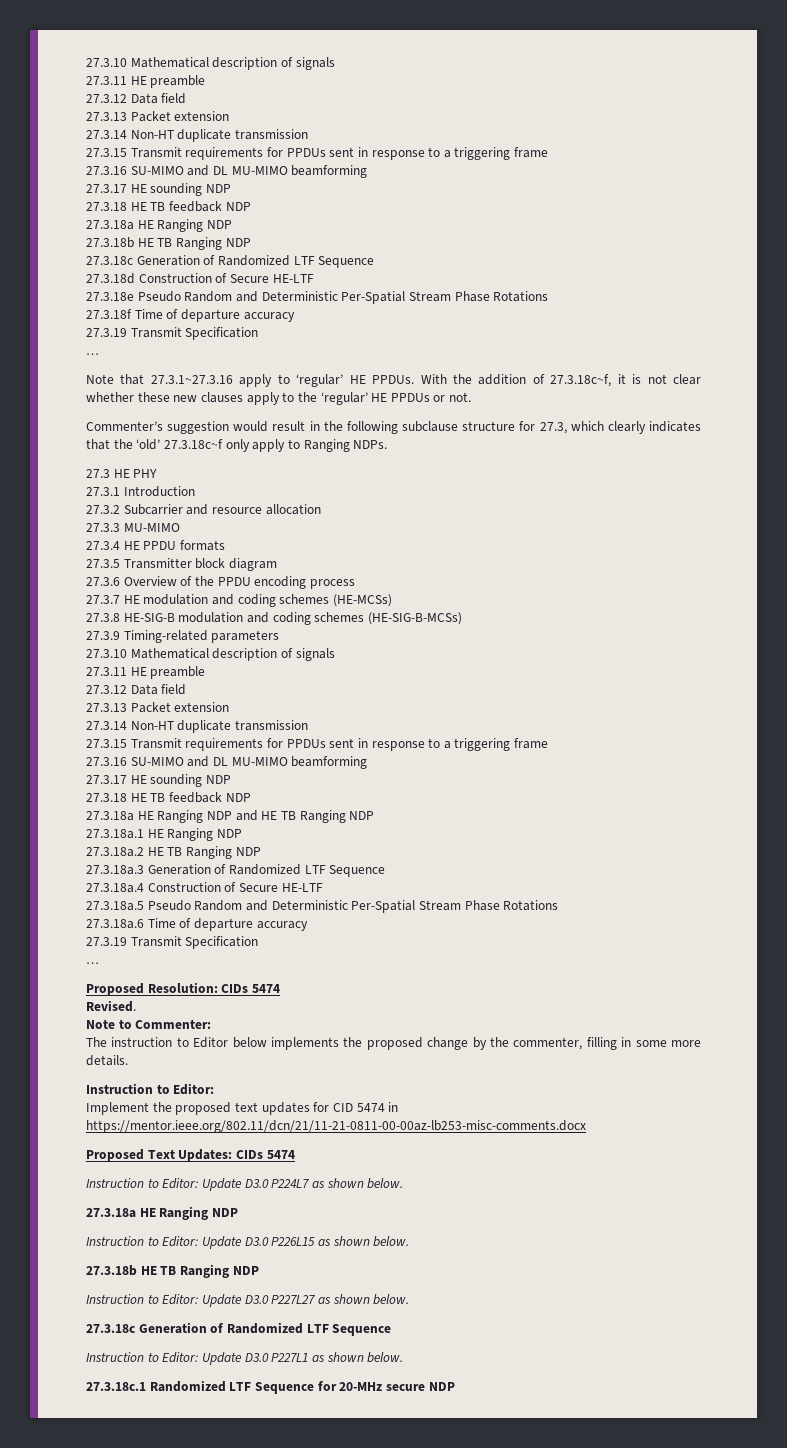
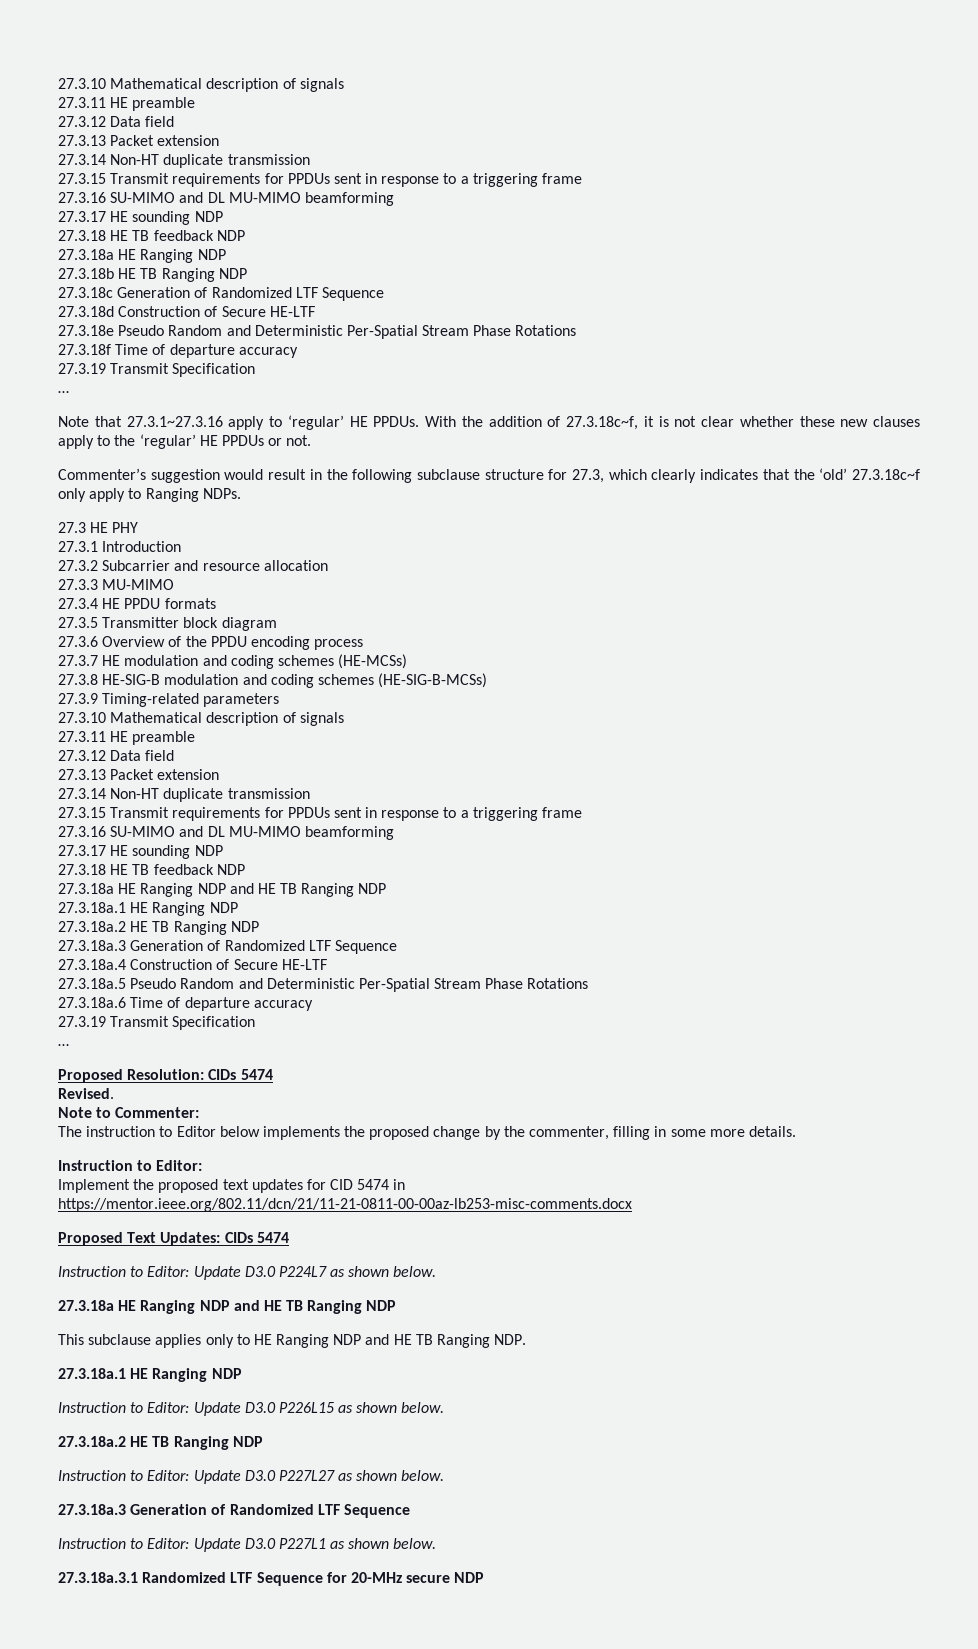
  Instruction to Editor: Update D3.0 P224L7 as shown below.
- 27.3.18a HE Ranging NDP
+ 27.3.18a HE Ranging NDP and HE TB Ranging NDP
+ This subclause applies only to HE Ranging NDP and HE TB Ranging NDP.
+ 27.3.18a.1 HE Ranging NDP
  Instruction to Editor: Update D3.0 P226L15 as shown below.
- 27.3.18b HE TB Ranging NDP
+ 27.3.18a.2 HE TB Ranging NDP
  Instruction to Editor: Update D3.0 P227L27 as shown below.
- 27.3.18c Generation of Randomized LTF Sequence
+ 27.3.18a.3 Generation of Randomized LTF Sequence
- 27.3.18c.1 Randomized LTF Sequence for 20-MHz secure NDP
+ 27.3.18a.3.1 Randomized LTF Sequence for 20-MHz secure NDP

